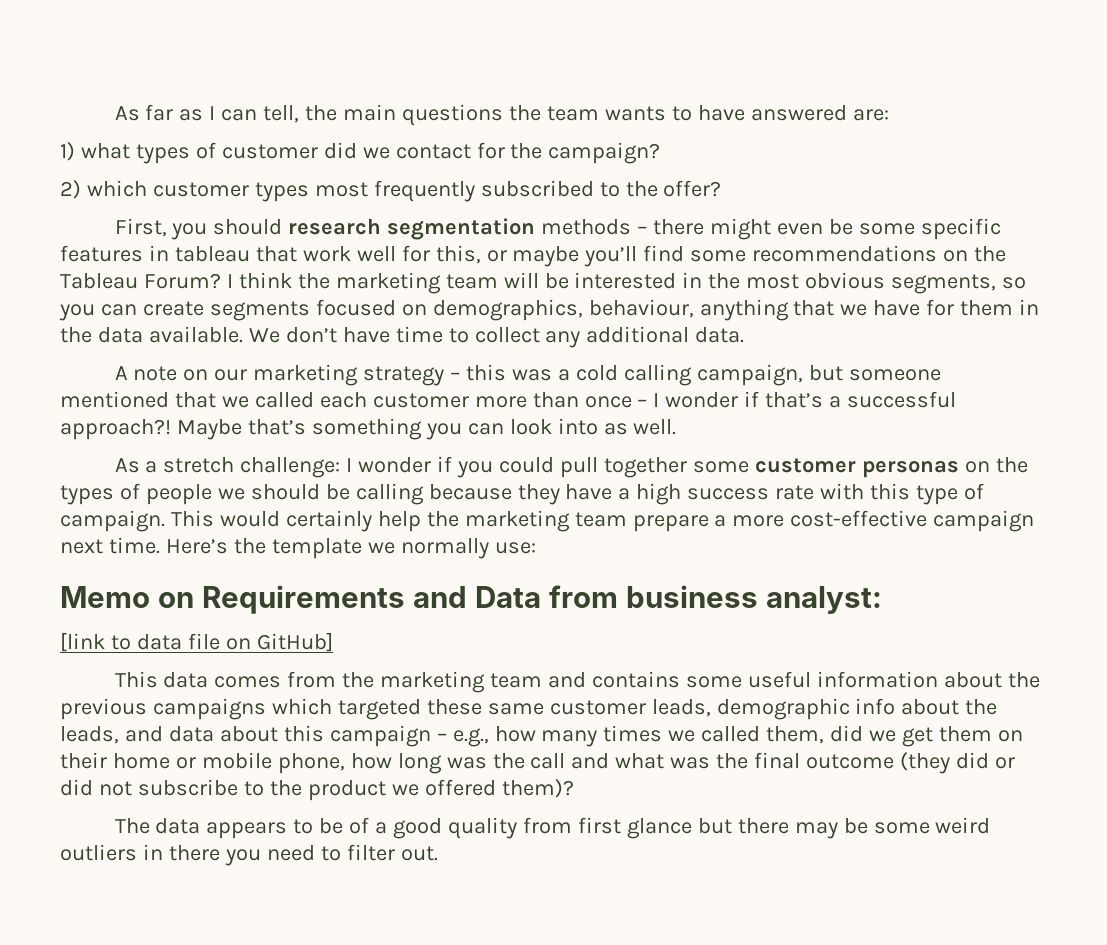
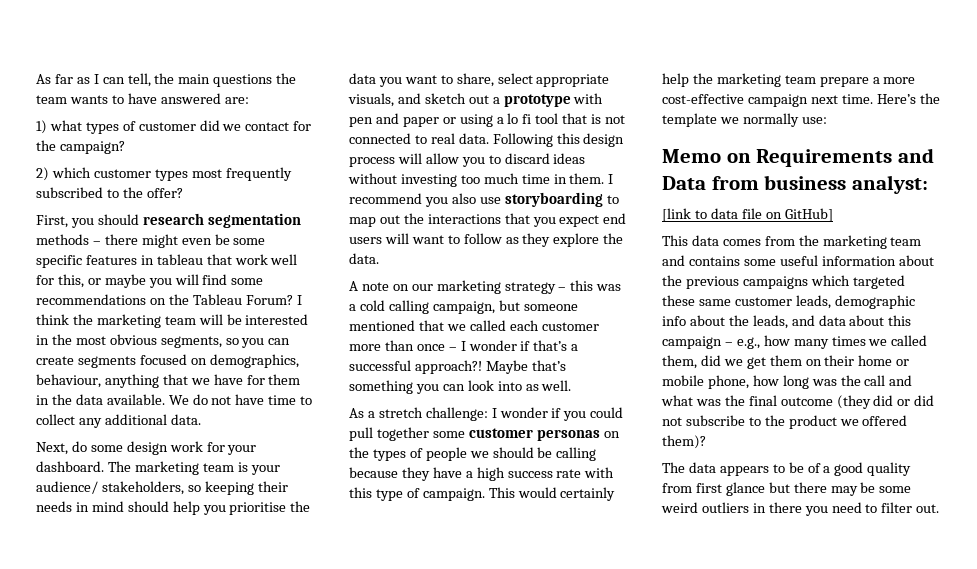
- First, you should research segmentation methods – there might even be some specific features in tableau that work well for this, or maybe you’ll find some recommendations on the Tableau Forum?
+ First, you should research segmentation methods – there might even be some specific features in tableau that work well for this, or maybe you will find some recommendations on the Tableau Forum?
- We don’t have time to collect any additional data.
+ We do not have time to collect any additional data.
+ Next, do some design work for your dashboard. The marketing team is your audience/ stakeholders, so keeping their needs in mind should help you prioritise the data you want to share, select appropriate visuals, and sketch out a prototype with pen and paper or using a lo fi tool that is not connected to real data. Following this design process will allow you to discard ideas without investing too much time in them. I recommend you also use storyboarding to map out the interactions that you expect end users will want to follow as they explore the data.

